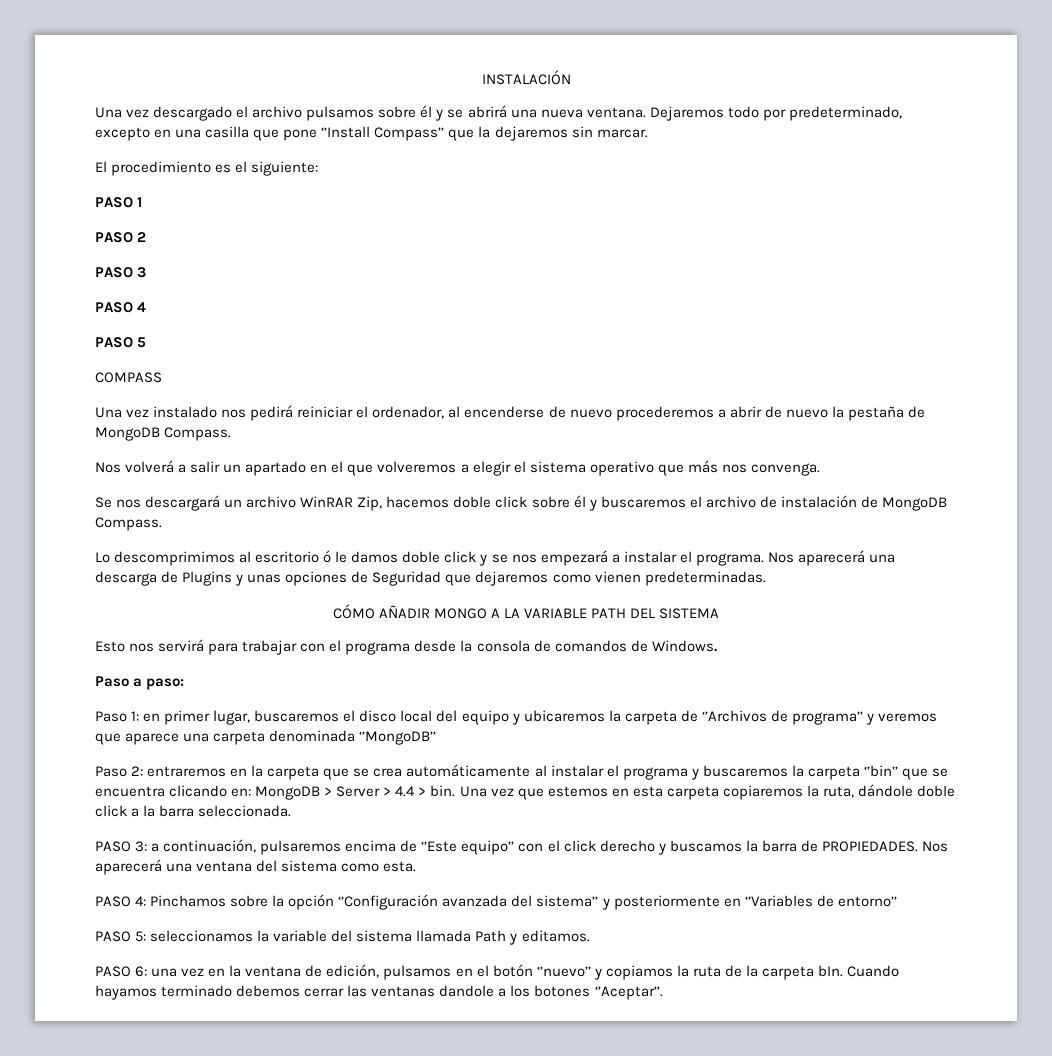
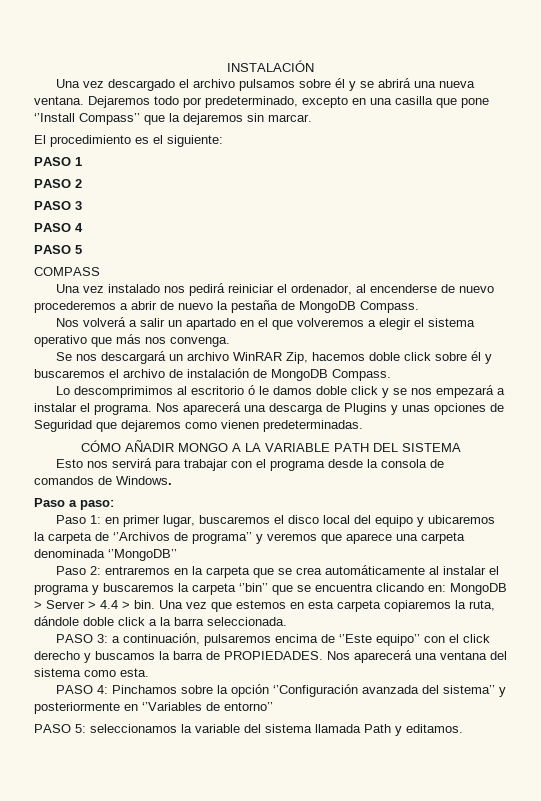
- PASO 6: una vez en la ventana de edición, pulsamos en el botón ‘’nuevo’’ y copiamos la ruta de la carpeta bIn. Cuando hayamos terminado debemos cerrar las ventanas dandole a los botones ‘’Aceptar’’.

